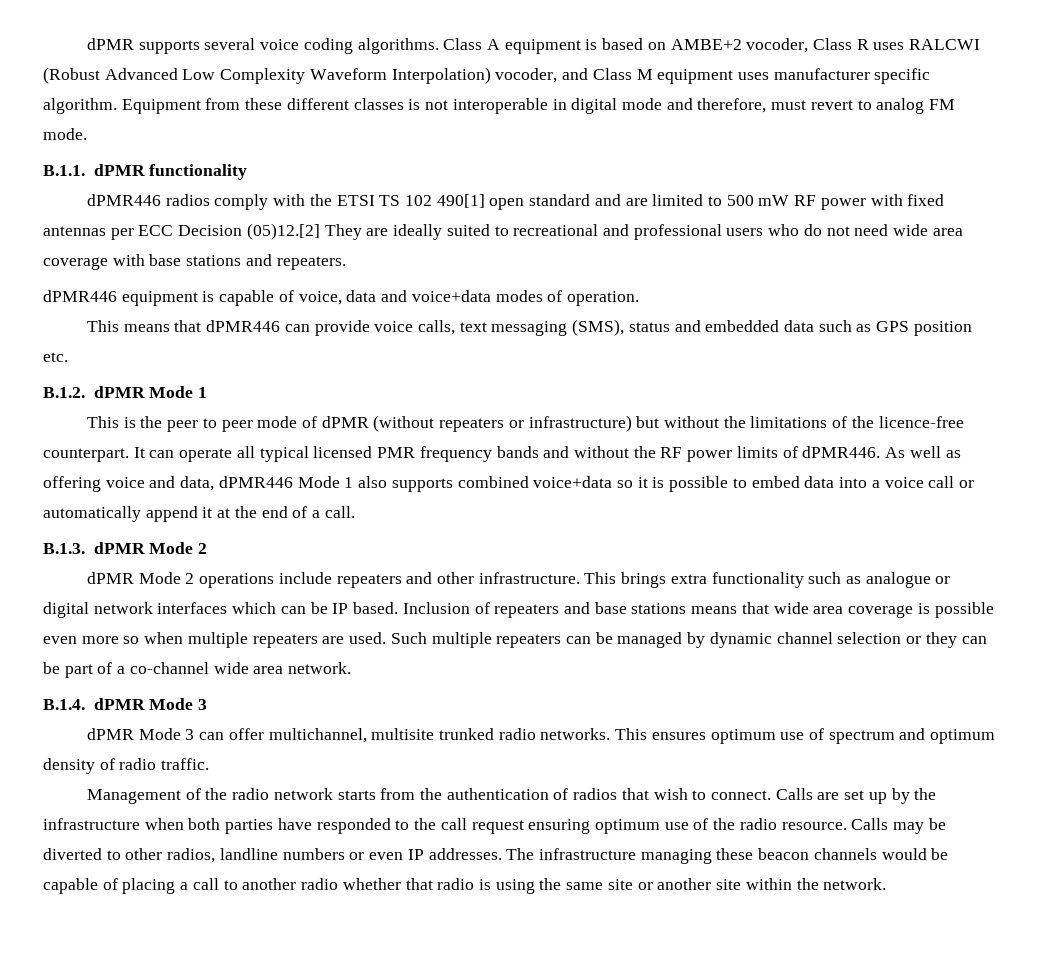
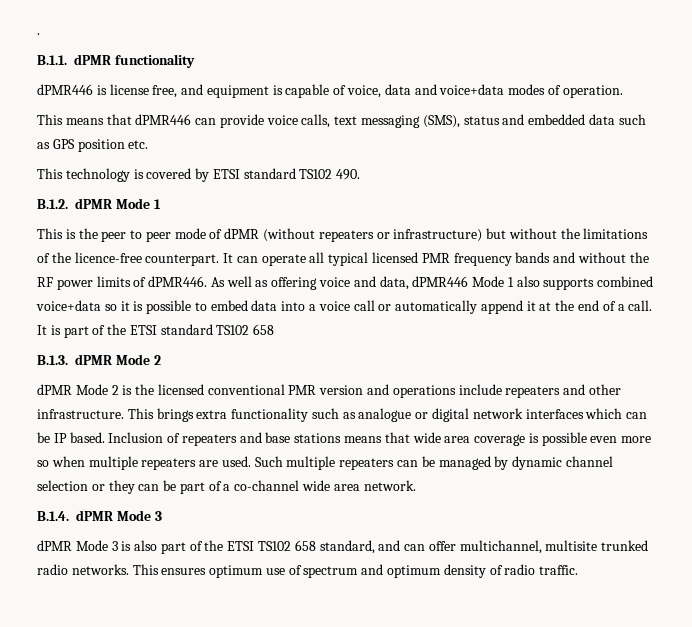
- dPMR supports several voice coding algorithms. Class A equipment is based on AMBE+2 vocoder, Class R uses RALCWI (Robust Advanced Low Complexity Waveform Interpolation) vocoder, and Class M equipment uses manufacturer specific algorithm. Equipment from these different classes is not interoperable in digital mode and therefore, must revert to analog FM mode.
+ .
  B.1.1. dPMR functionality
- dPMR446 radios comply with the ETSI TS 102 490[1] open standard and are limited to 500 mW RF power with fixed antennas per ECC Decision (05)12.[2] They are ideally suited to recreational and professional users who do not need wide area coverage with base stations and repeaters.
- dPMR446 equipment is capable of voice, data and voice+data modes of operation.
+ dPMR446 is license free, and equipment is capable of voice, data and voice+data modes of operation.
+ This technology is covered by ETSI standard TS102 490.
+ It is part of the ETSI standard TS102 658
- dPMR Mode 2 operations include repeaters and other infrastructure.
+ dPMR Mode 2 is the licensed conventional PMR version and operations include repeaters and other infrastructure.
- dPMR Mode 3 can offer multichannel, multisite trunked radio networks.
+ dPMR Mode 3 is also part of the ETSI TS102 658 standard, and can offer multichannel, multisite trunked radio networks.
- Management of the radio network starts from the authentication of radios that wish to connect. Calls are set up by the infrastructure when both parties have responded to the call request ensuring optimum use of the radio resource. Calls may be diverted to other radios, landline numbers or even IP addresses. The infrastructure managing these beacon channels would be capable of placing a call to another radio whether that radio is using the same site or another site within the network.

